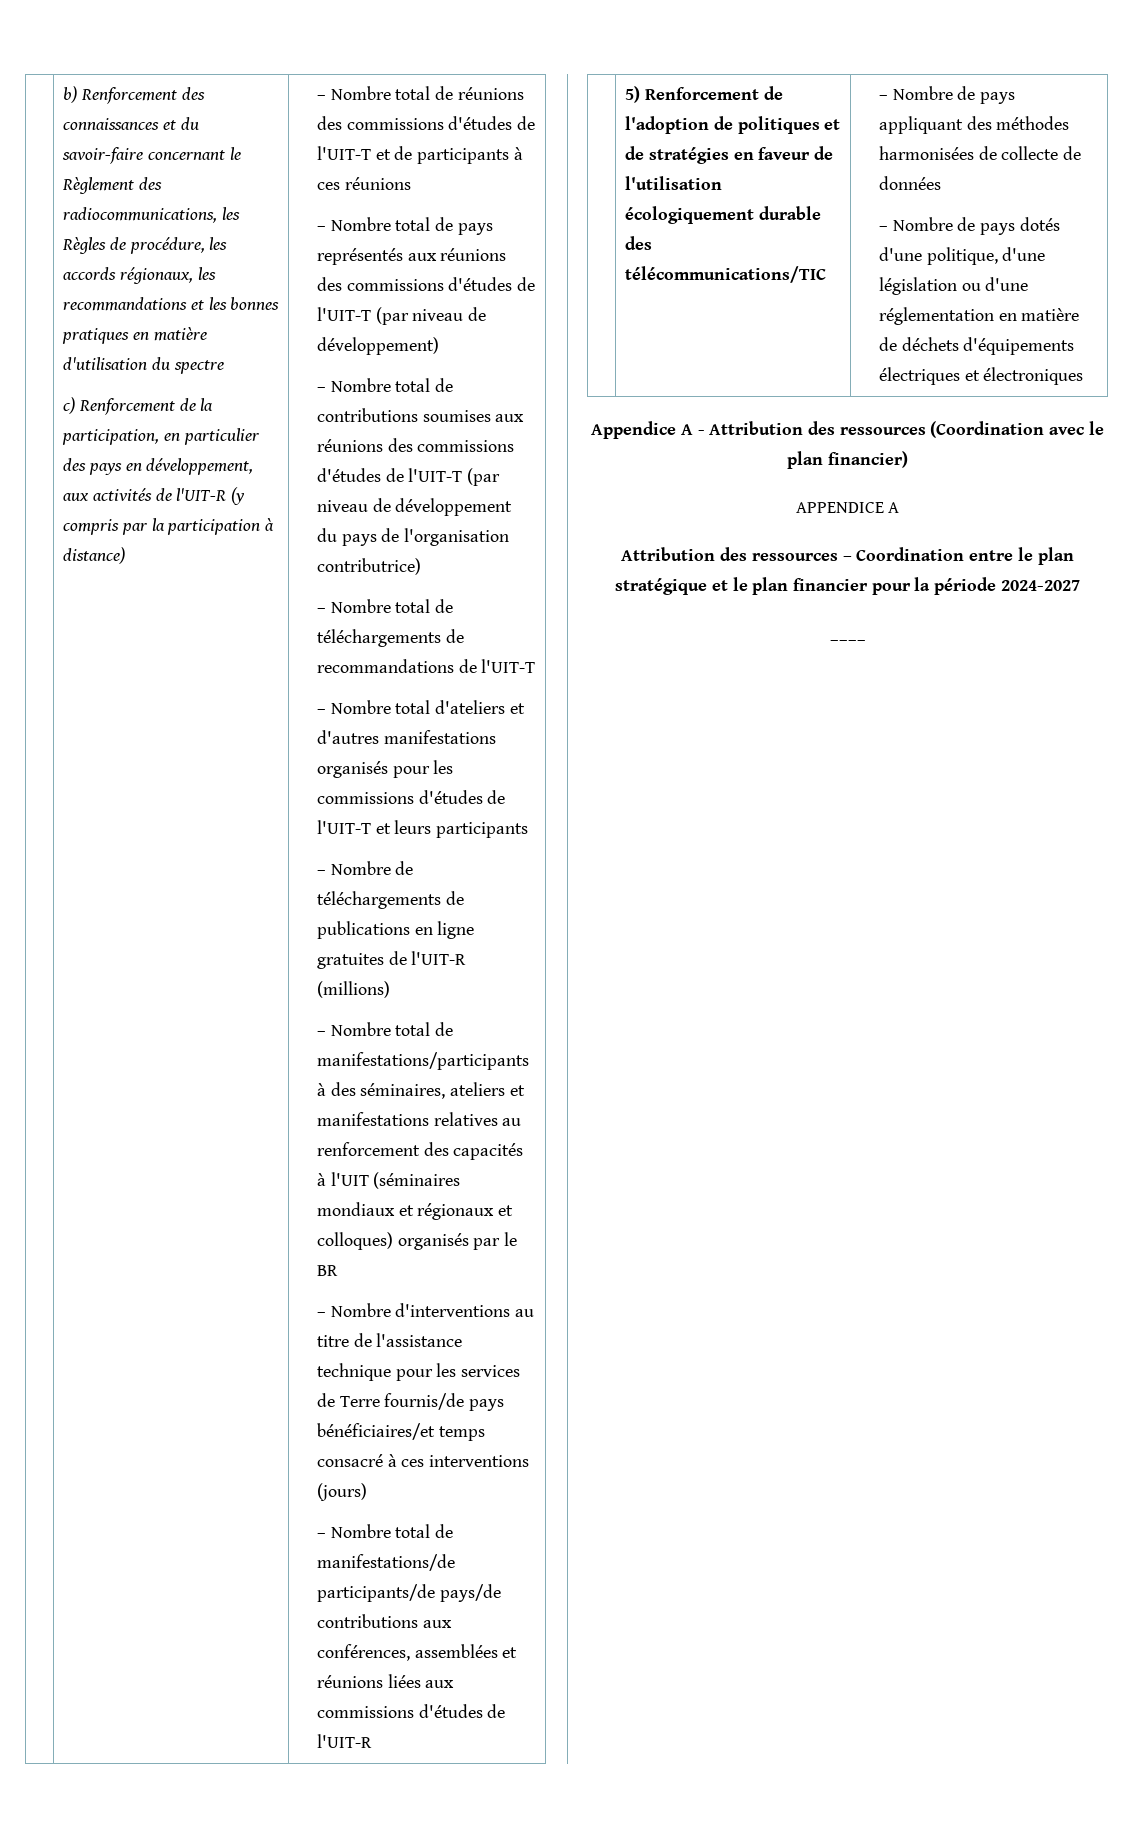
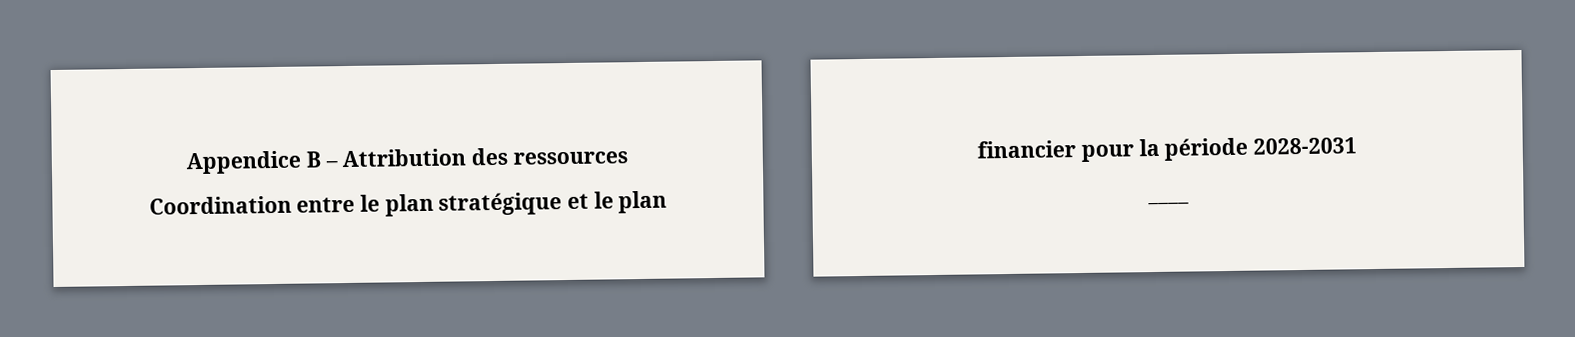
- b) Renforcement des connaissances et du savoir-faire concernant le Règlement des radiocommunications, les Règles de procédure, les accords régionaux, les recommandations et les bonnes pratiques en matière d'utilisation du spectre
- c) Renforcement de la participation, en particulier des pays en développement, aux activités de l'UIT-R (y compris par la participation à distance) | – Nombre total de réunions des commissions d'études de l'UIT-T et de participants à ces réunions
- – Nombre total de pays représentés aux réunions des commissions d'études de l'UIT-T (par niveau de développement)
- – Nombre total de contributions soumises aux réunions des commissions d'études de l'UIT-T (par niveau de développement du pays de l'organisation contributrice)
- – Nombre total de téléchargements de recommandations de l'UIT-T
- – Nombre total d'ateliers et d'autres manifestations organisés pour les commissions d'études de l'UIT-T et leurs participants
- – Nombre de téléchargements de publications en ligne gratuites de l'UIT-R (millions)
- – Nombre total de manifestations/participants à des séminaires, ateliers et manifestations relatives au renforcement des capacités à l'UIT (séminaires mondiaux et régionaux et colloques) organisés par le BR
- – Nombre d'interventions au titre de l'assistance technique pour les services de Terre fournis/de pays bénéficiaires/et temps consacré à ces interventions (jours)
- – Nombre total de manifestations/de participants/de pays/de contributions aux conférences, assemblées et réunions liées aux commissions d'études de l'UIT-R
- | 5) Renforcement de l'adoption de politiques et de stratégies en faveur de l'utilisation écologiquement durable des télécommunications/TIC | – Nombre de pays appliquant des méthodes harmonisées de collecte de données
- – Nombre de pays dotés d'une politique, d'une législation ou d'une réglementation en matière de déchets d'équipements électriques et électroniques
- Appendice A - Attribution des ressources (Coordination avec le plan financier)
- APPENDICE A
- Attribution des ressources – Coordination entre le plan stratégique et le plan financier pour la période 2024-2027
+ Appendice B – Attribution des ressources
+ Coordination entre le plan stratégique et le plan financier pour la période 2028-2031

